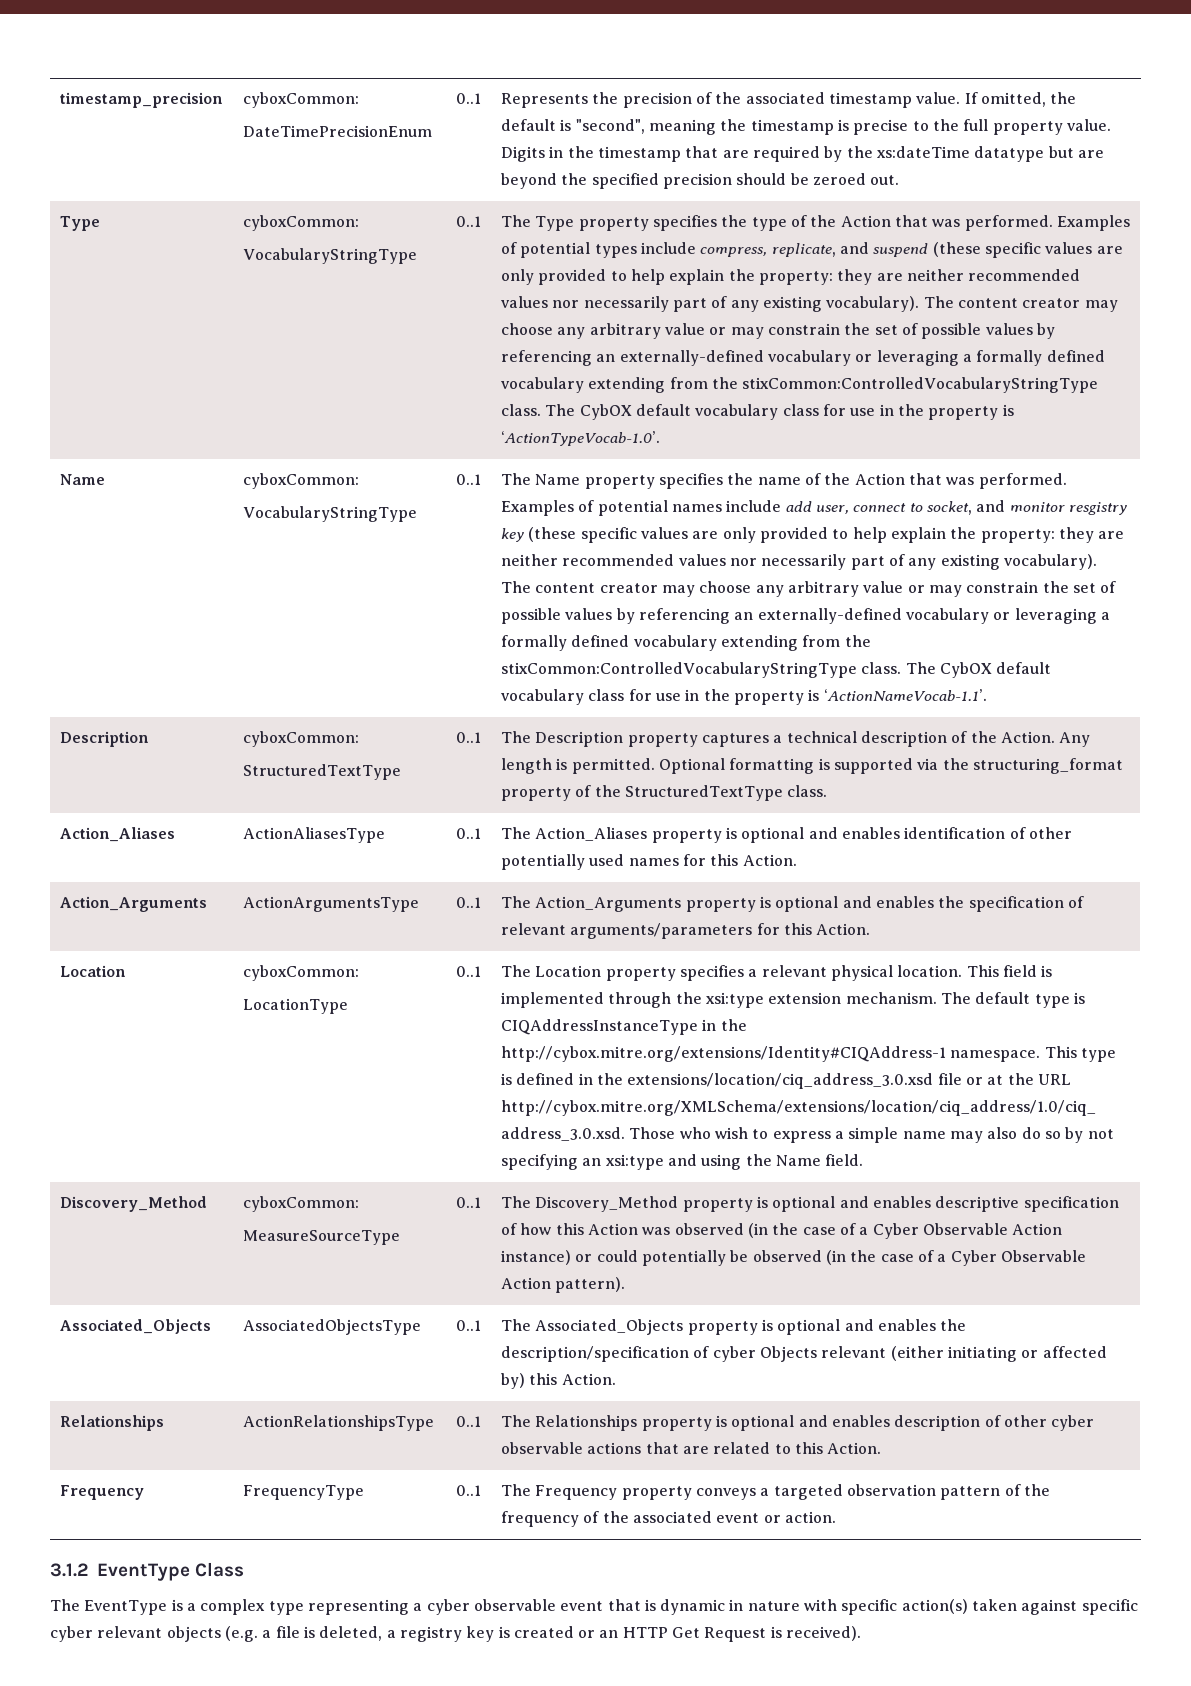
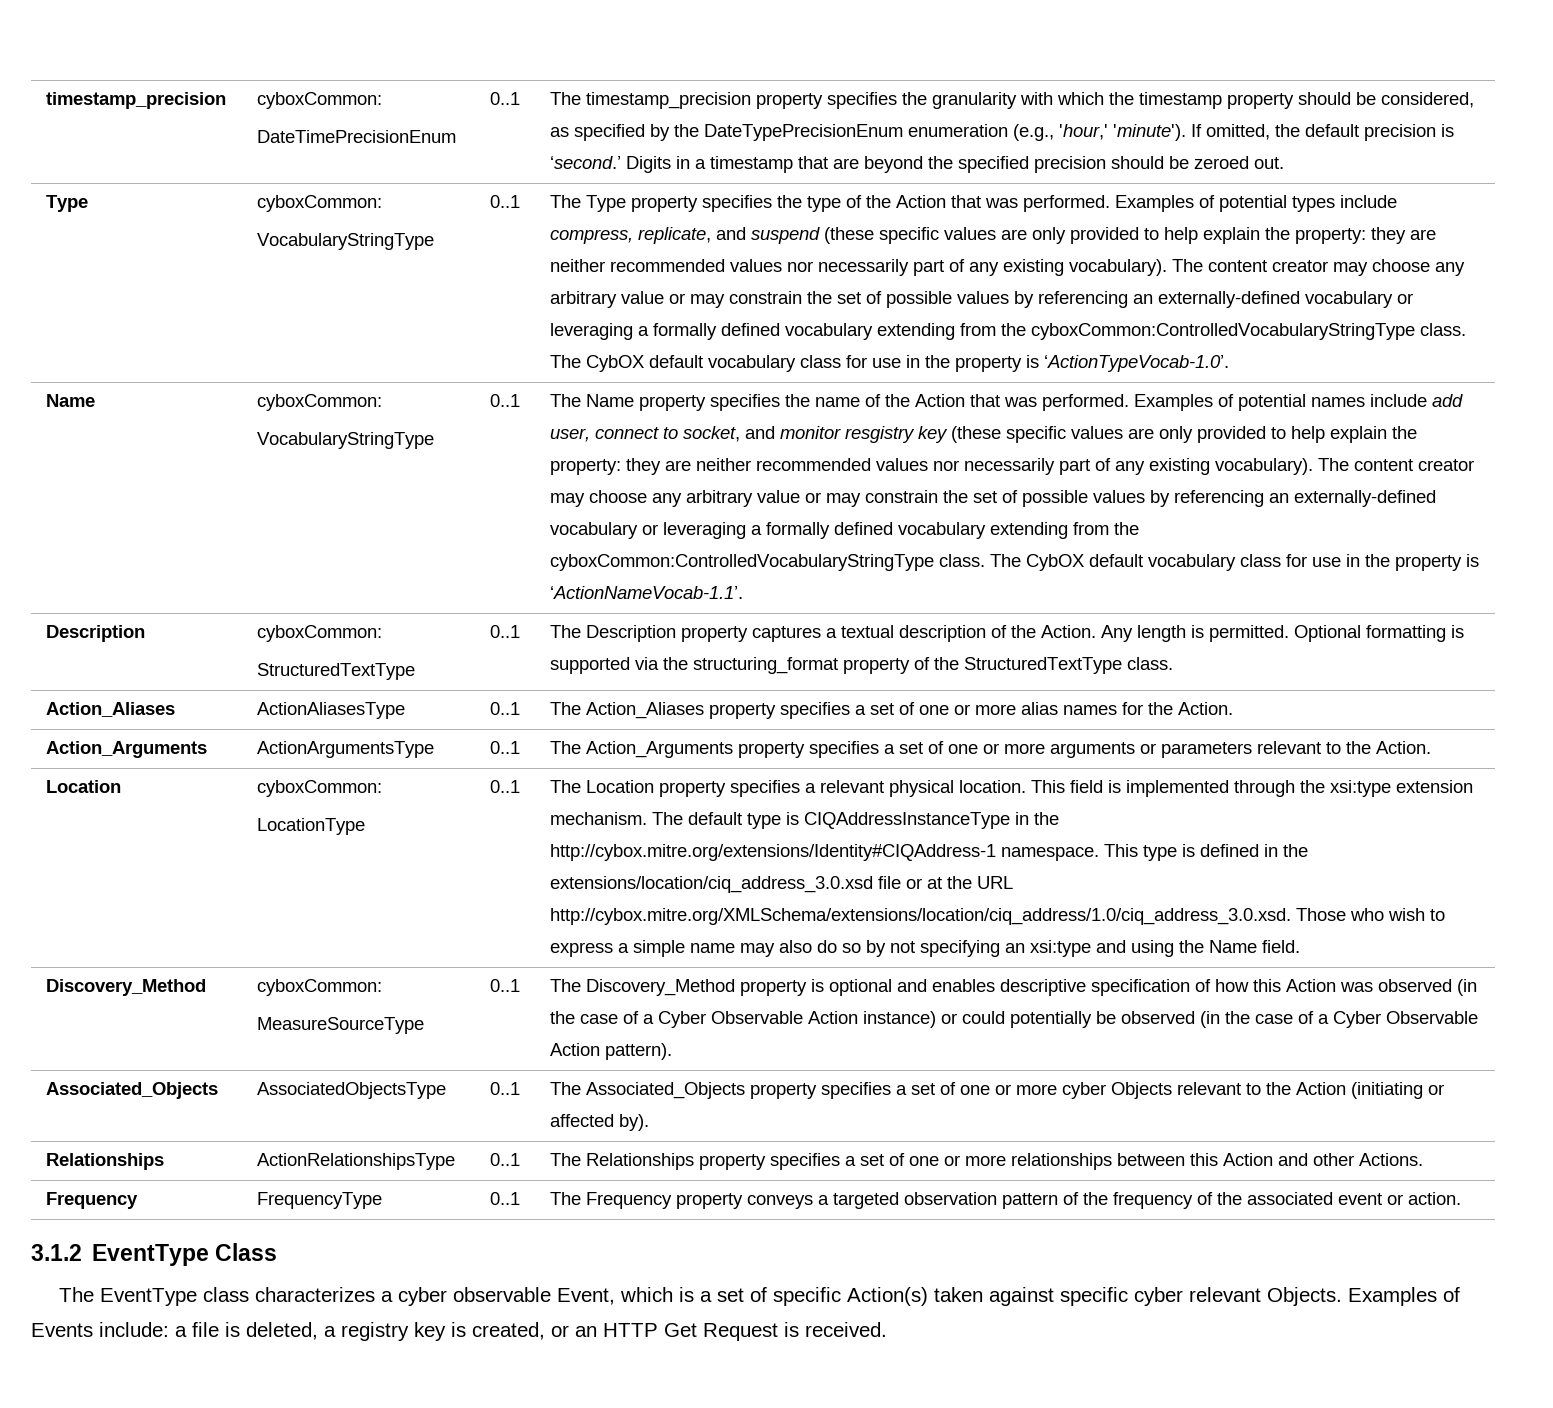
- Represents the precision of the associated timestamp value. If omitted, the default is "second", meaning the timestamp is precise to the full property value.
+ The timestamp_precision property specifies the granularity with which the timestamp property should be considered, as specified by the DateTypePrecisionEnum enumeration (e.g., 'hour,' 'minute'). If omitted, the default precision is ‘second.’
- Digits in the timestamp that are required by the xs:dateTime datatype but are beyond the specified precision should be zeroed out.
+ Digits in a timestamp that are beyond the specified precision should be zeroed out.
- Examples of potential types include compress, replicate, and suspend (these specific values are only provided to help explain the property: they are neither recommended values nor necessarily part of any existing vocabulary). The content creator may choose any arbitrary value or may constrain the set of possible values by referencing an externally-defined vocabulary or leveraging a formally defined vocabulary extending from the stixCommon:ControlledVocabularyStringType class.
+ Examples of potential types include compress, replicate, and suspend (these specific values are only provided to help explain the property: they are neither recommended values nor necessarily part of any existing vocabulary). The content creator may choose any arbitrary value or may constrain the set of possible values by referencing an externally-defined vocabulary or leveraging a formally defined vocabulary extending from the cyboxCommon:ControlledVocabularyStringType class.
- Examples of potential names include add user, connect to socket, and monitor resgistry key (these specific values are only provided to help explain the property: they are neither recommended values nor necessarily part of any existing vocabulary). The content creator may choose any arbitrary value or may constrain the set of possible values by referencing an externally-defined vocabulary or leveraging a formally defined vocabulary extending from the stixCommon:ControlledVocabularyStringType class.
+ Examples of potential names include add user, connect to socket, and monitor resgistry key (these specific values are only provided to help explain the property: they are neither recommended values nor necessarily part of any existing vocabulary). The content creator may choose any arbitrary value or may constrain the set of possible values by referencing an externally-defined vocabulary or leveraging a formally defined vocabulary extending from the cyboxCommon:ControlledVocabularyStringType class.
  Description | cyboxCommon:
- StructuredTextType | 0..1 | The Description property captures a technical description of the Action. Any length is permitted. Optional formatting is supported via the structuring_format property of the StructuredTextType class.
+ StructuredTextType | 0..1 | The Description property captures a textual description of the Action. Any length is permitted. Optional formatting is supported via the structuring_format property of the StructuredTextType class.
- Action_Aliases | ActionAliasesType | 0..1 | The Action_Aliases property is optional and enables identification of other potentially used names for this Action.
+ Action_Aliases | ActionAliasesType | 0..1 | The Action_Aliases property specifies a set of one or more alias names for the Action.
- Action_Arguments | ActionArgumentsType | 0..1 | The Action_Arguments property is optional and enables the specification of relevant arguments/parameters for this Action.
+ Action_Arguments | ActionArgumentsType | 0..1 | The Action_Arguments property specifies a set of one or more arguments or parameters relevant to the Action.
- Associated_Objects | AssociatedObjectsType | 0..1 | The Associated_Objects property is optional and enables the description/specification of cyber Objects relevant (either initiating or affected by) this Action.
+ Associated_Objects | AssociatedObjectsType | 0..1 | The Associated_Objects property specifies a set of one or more cyber Objects relevant to the Action (initiating or affected by).
- Relationships | ActionRelationshipsType | 0..1 | The Relationships property is optional and enables description of other cyber observable actions that are related to this Action.
+ Relationships | ActionRelationshipsType | 0..1 | The Relationships property specifies a set of one or more relationships between this Action and other Actions.
- The EventType is a complex type representing a cyber observable event that is dynamic in nature with specific action(s) taken against specific cyber relevant objects (e.g. a file is deleted, a registry key is created or an HTTP Get Request is received).
+ The EventType class characterizes a cyber observable Event, which is a set of specific Action(s) taken against specific cyber relevant Objects. Examples of Events include: a file is deleted, a registry key is created, or an HTTP Get Request is received.

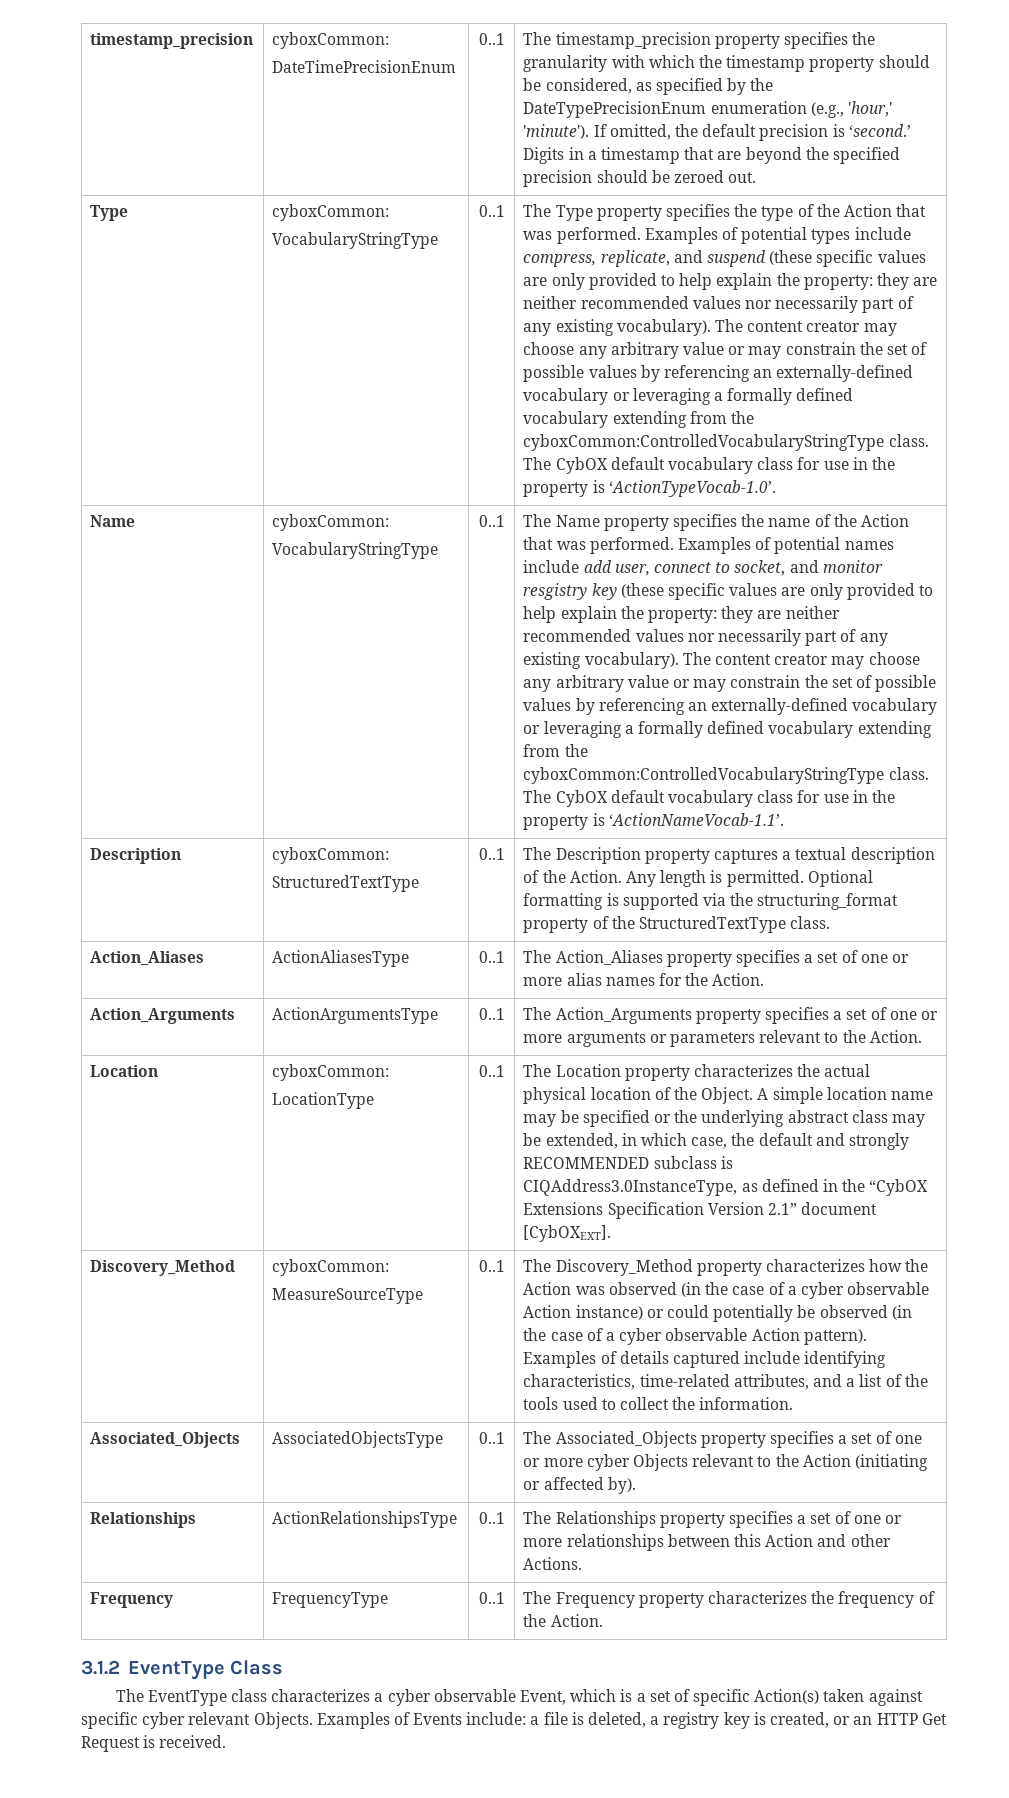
- The Location property specifies a relevant physical location. This field is implemented through the xsi:type extension mechanism. The default type is CIQAddressInstanceType in the http://cybox.mitre.org/extensions/Identity#CIQAddress-1 namespace. This type is defined in the extensions/location/ciq_address_3.0.xsd file or at the URL http://cybox.mitre.org/XMLSchema/extensions/location/ciq_address/1.0/ciq_address_3.0.xsd. Those who wish to express a simple name may also do so by not specifying an xsi:type and using the Name field.
+ The Location property characterizes the actual physical location of the Object. A simple location name may be specified or the underlying abstract class may be extended, in which case, the default and strongly RECOMMENDED subclass is CIQAddress3.0InstanceType, as defined in the “CybOX Extensions Specification Version 2.1” document [CybOXEXT].
- The Discovery_Method property is optional and enables descriptive specification of how this Action was observed (in the case of a Cyber Observable Action instance) or could potentially be observed (in the case of a Cyber Observable Action pattern).
+ The Discovery_Method property characterizes how the Action was observed (in the case of a cyber observable Action instance) or could potentially be observed (in the case of a cyber observable Action pattern). Examples of details captured include identifying characteristics, time-related attributes, and a list of the tools used to collect the information.
- Frequency | FrequencyType | 0..1 | The Frequency property conveys a targeted observation pattern of the frequency of the associated event or action.
+ Frequency | FrequencyType | 0..1 | The Frequency property characterizes the frequency of the Action.

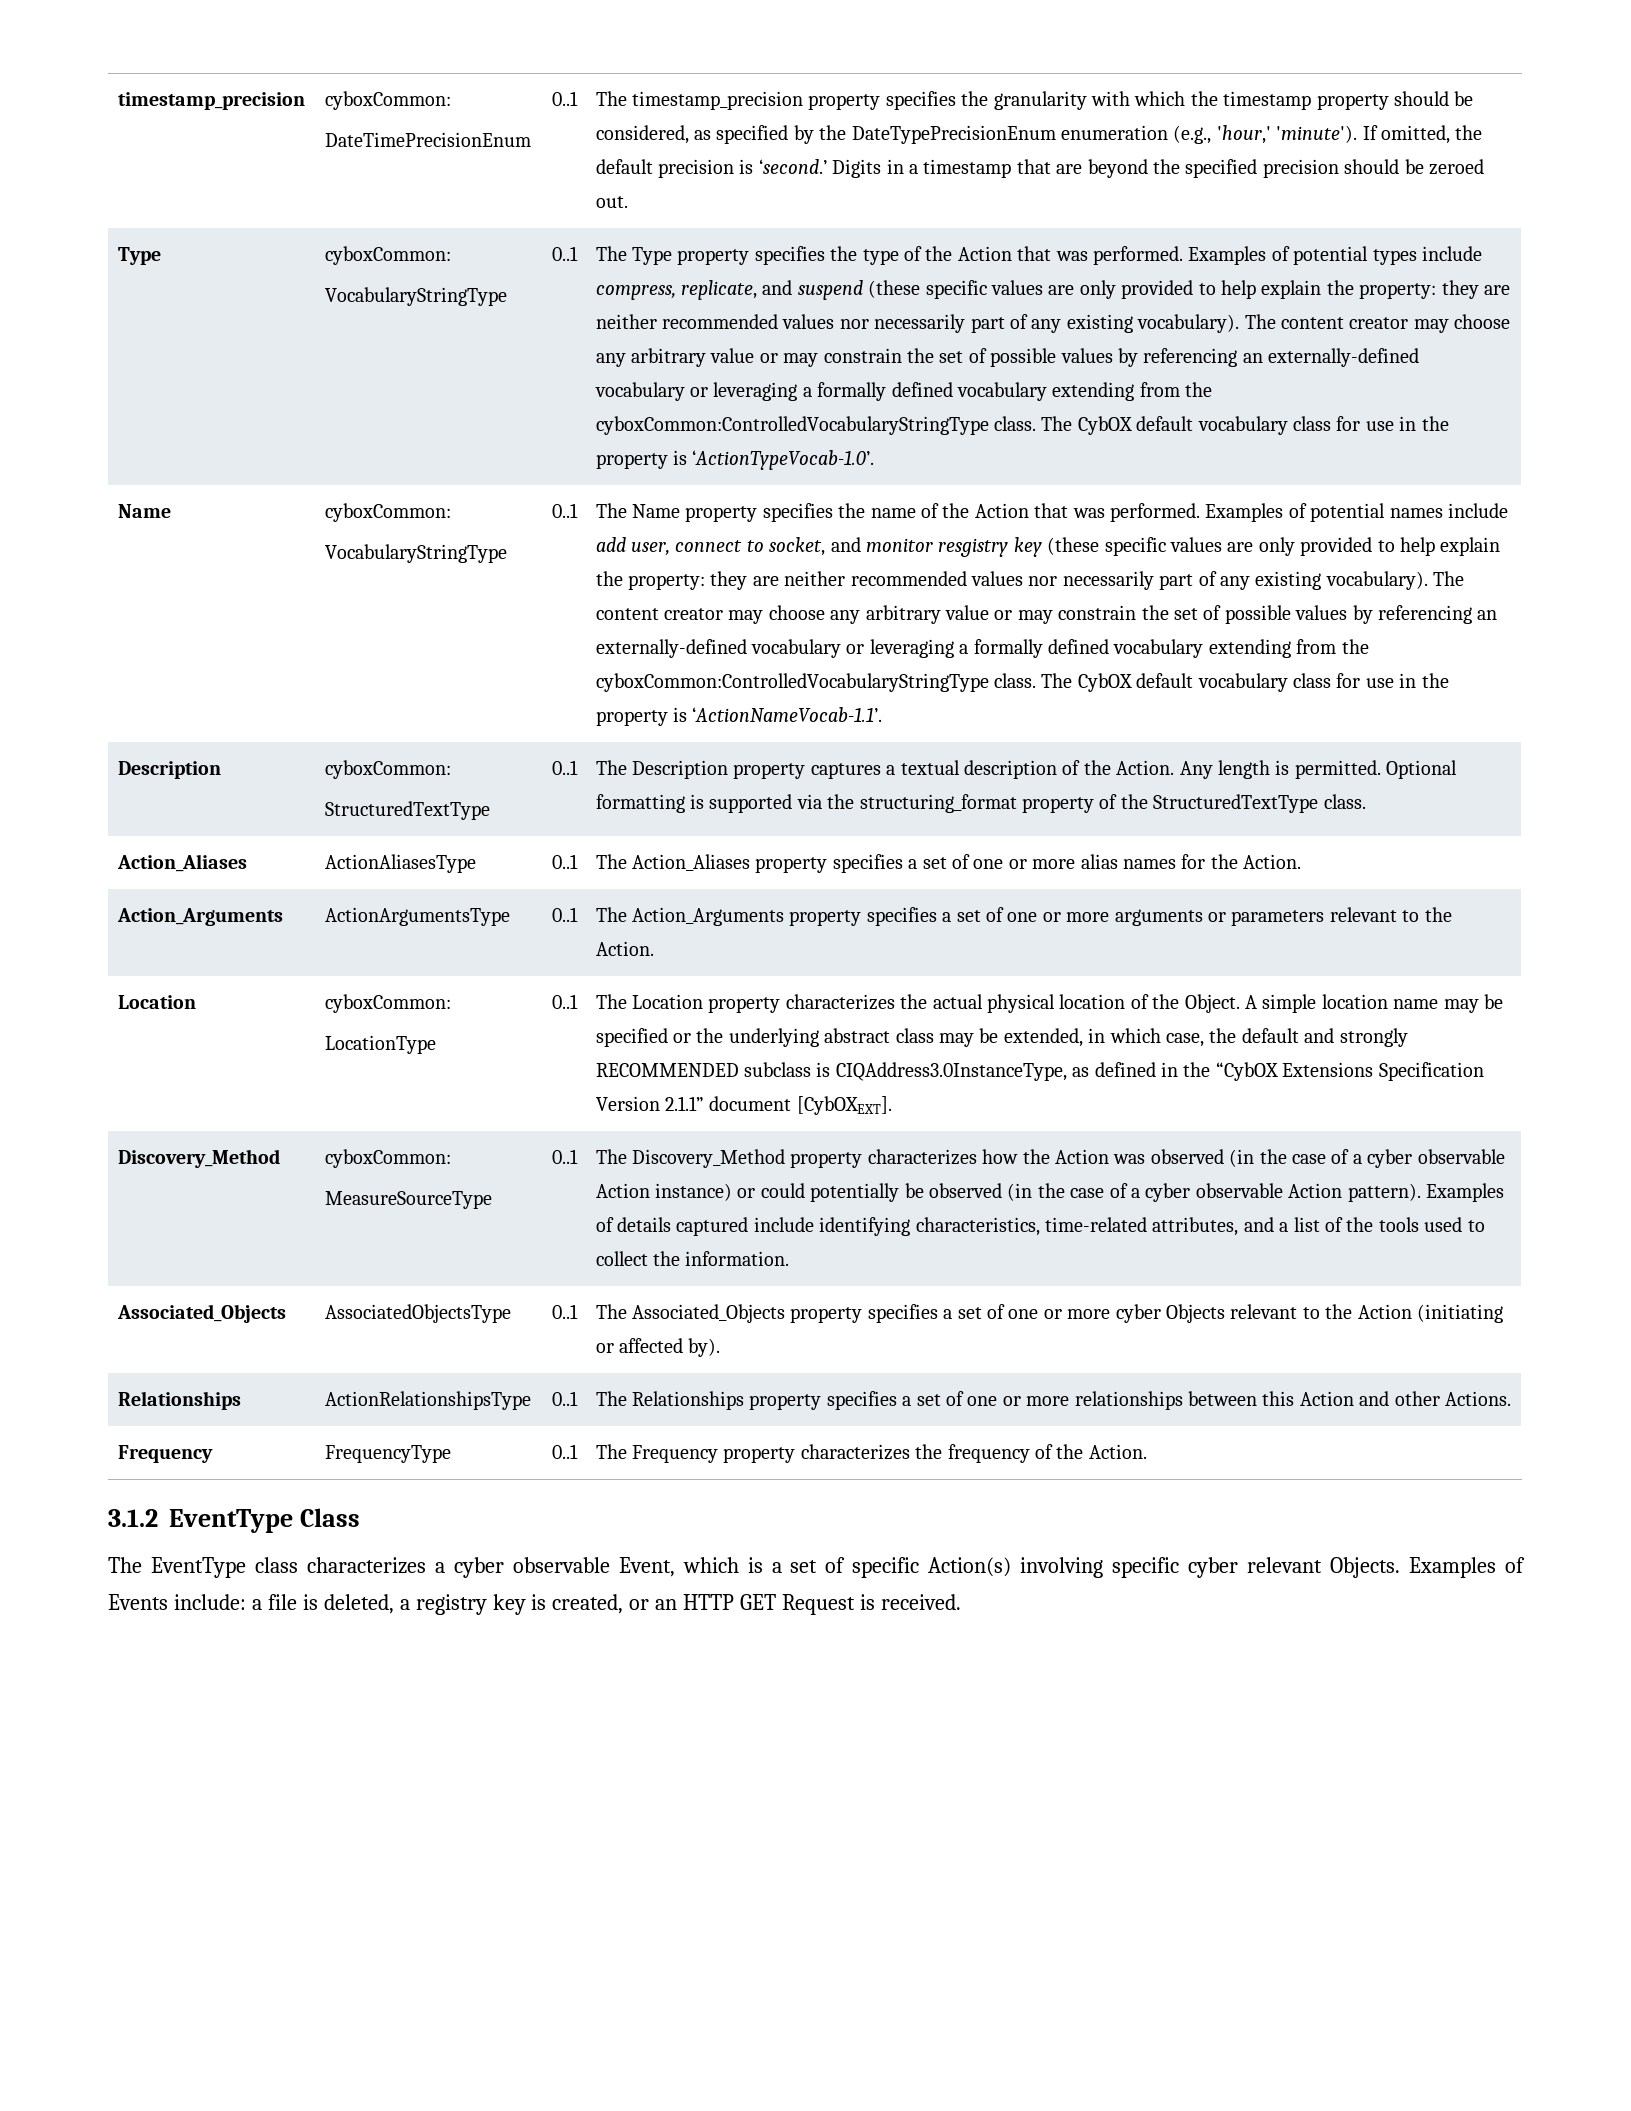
- A simple location name may be specified or the underlying abstract class may be extended, in which case, the default and strongly RECOMMENDED subclass is CIQAddress3.0InstanceType, as defined in the “CybOX Extensions Specification Version 2.1” document [CybOXEXT].
+ A simple location name may be specified or the underlying abstract class may be extended, in which case, the default and strongly RECOMMENDED subclass is CIQAddress3.0InstanceType, as defined in the “CybOX Extensions Specification Version 2.1.1” document [CybOXEXT].
- The EventType class characterizes a cyber observable Event, which is a set of specific Action(s) taken against specific cyber relevant Objects.
+ The EventType class characterizes a cyber observable Event, which is a set of specific Action(s) involving specific cyber relevant Objects.
- Examples of Events include: a file is deleted, a registry key is created, or an HTTP Get Request is received.
+ Examples of Events include: a file is deleted, a registry key is created, or an HTTP GET Request is received.

